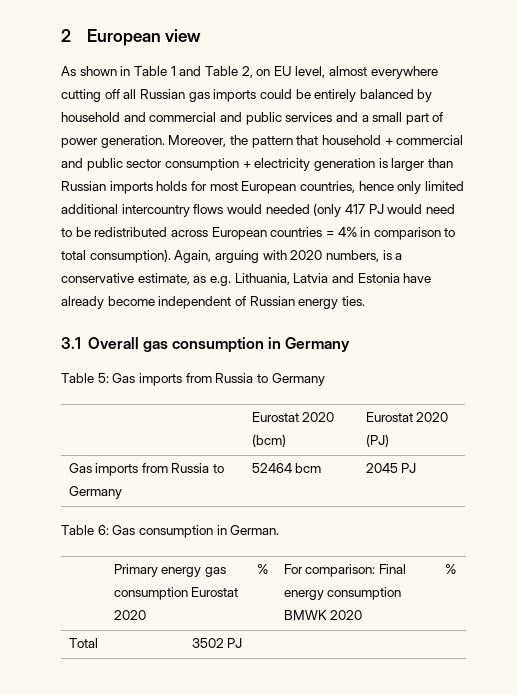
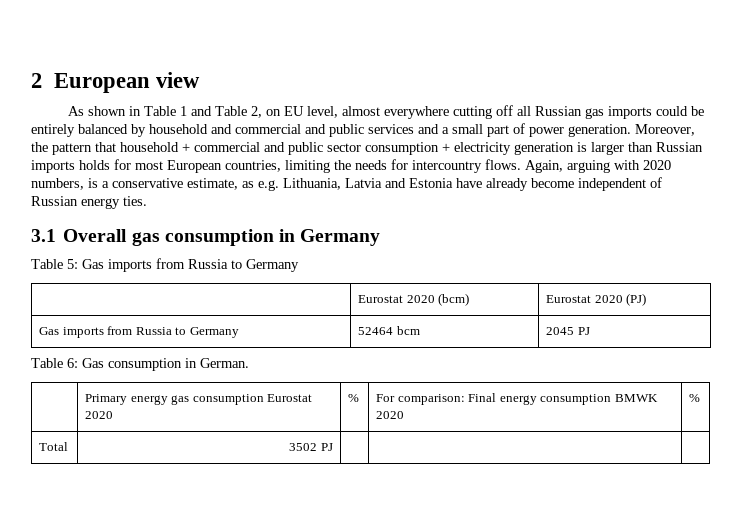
- Moreover, the pattern that household + commercial and public sector consumption + electricity generation is larger than Russian imports holds for most European countries, hence only limited additional intercountry flows would needed (only 417 PJ would need to be redistributed across European countries = 4% in comparison to total consumption).
+ Moreover, the pattern that household + commercial and public sector consumption + electricity generation is larger than Russian imports holds for most European countries, limiting the needs for intercountry flows.

